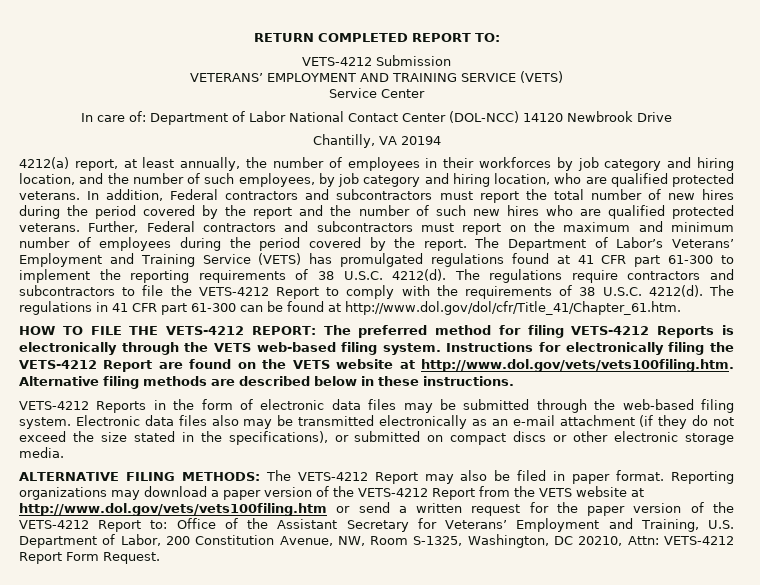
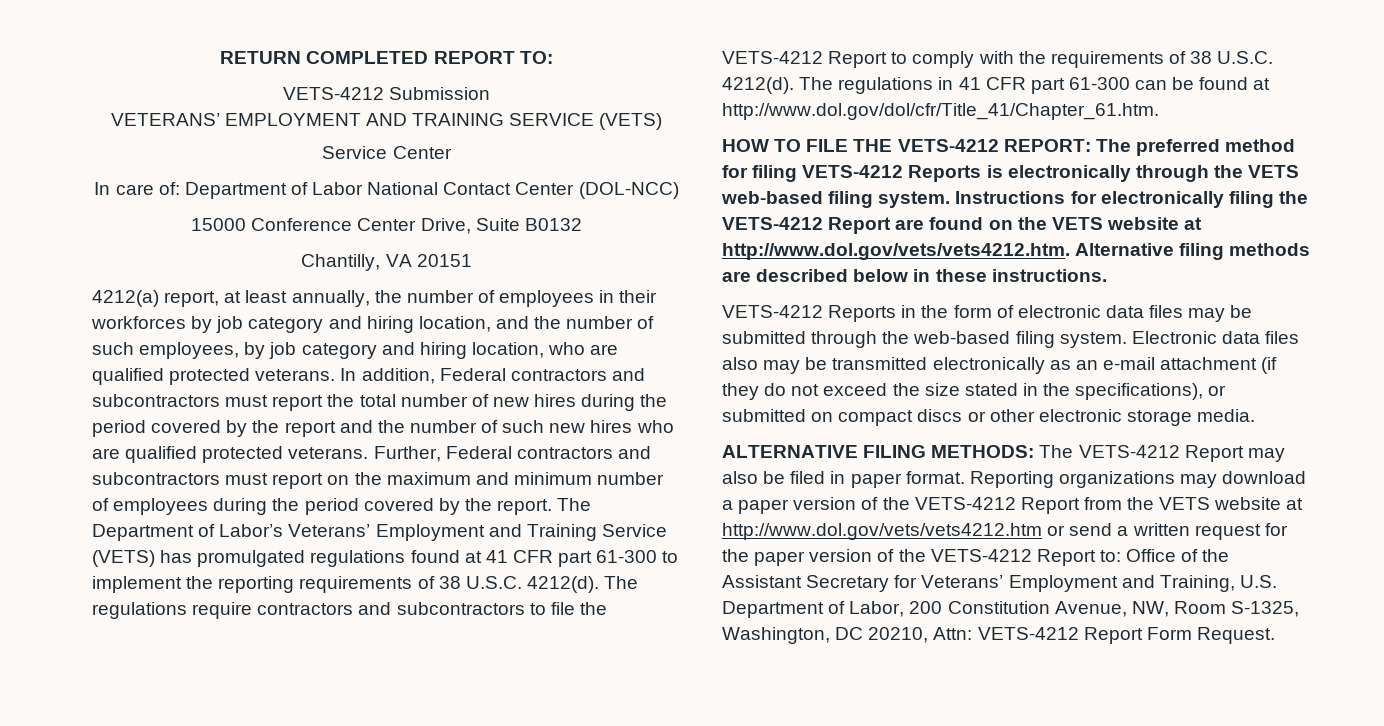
- In care of: Department of Labor National Contact Center (DOL-NCC) 14120 Newbrook Drive
+ In care of: Department of Labor National Contact Center (DOL-NCC)
+ 15000 Conference Center Drive, Suite B0132
- Chantilly, VA 20194
+ Chantilly, VA 20151
- Instructions for electronically filing the VETS-4212 Report are found on the VETS website at http://www.dol.gov/vets/vets100filing.htm. Alternative filing methods are described below in these instructions.
+ Instructions for electronically filing the VETS-4212 Report are found on the VETS website at http://www.dol.gov/vets/vets4212.htm. Alternative filing methods are described below in these instructions.
- Reporting organizations may download a paper version of the VETS-4212 Report from the VETS website at http://www.dol.gov/vets/vets100filing.htm or send a written request for the paper version of the VETS-4212 Report to: Office of the Assistant Secretary for Veterans’ Employment and Training, U.S. Department of Labor, 200 Constitution Avenue, NW, Room S-1325, Washington, DC 20210, Attn: VETS-4212 Report Form Request.
+ Reporting organizations may download a paper version of the VETS-4212 Report from the VETS website at http://www.dol.gov/vets/vets4212.htm or send a written request for the paper version of the VETS-4212 Report to: Office of the Assistant Secretary for Veterans’ Employment and Training, U.S. Department of Labor, 200 Constitution Avenue, NW, Room S-1325, Washington, DC 20210, Attn: VETS-4212 Report Form Request.

